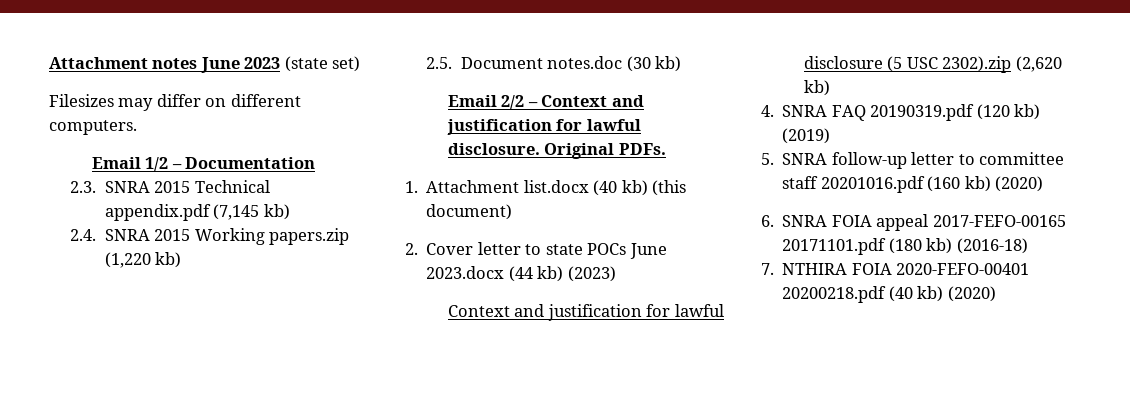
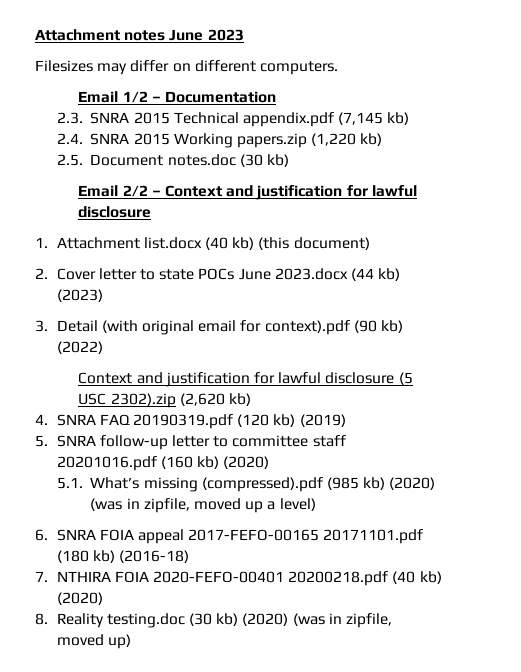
- Attachment notes June 2023 (state set)
+ Attachment notes June 2023
- Email 2/2 – Context and justification for lawful disclosure. Original PDFs.
+ Email 2/2 – Context and justification for lawful disclosure
+ 3. Detail (with original email for context).pdf (90 kb) (2022)
+ 5.1. What’s missing (compressed).pdf (985 kb) (2020) (was in zipfile, moved up a level)
+ 8. Reality testing.doc (30 kb) (2020) (was in zipfile, moved up)

